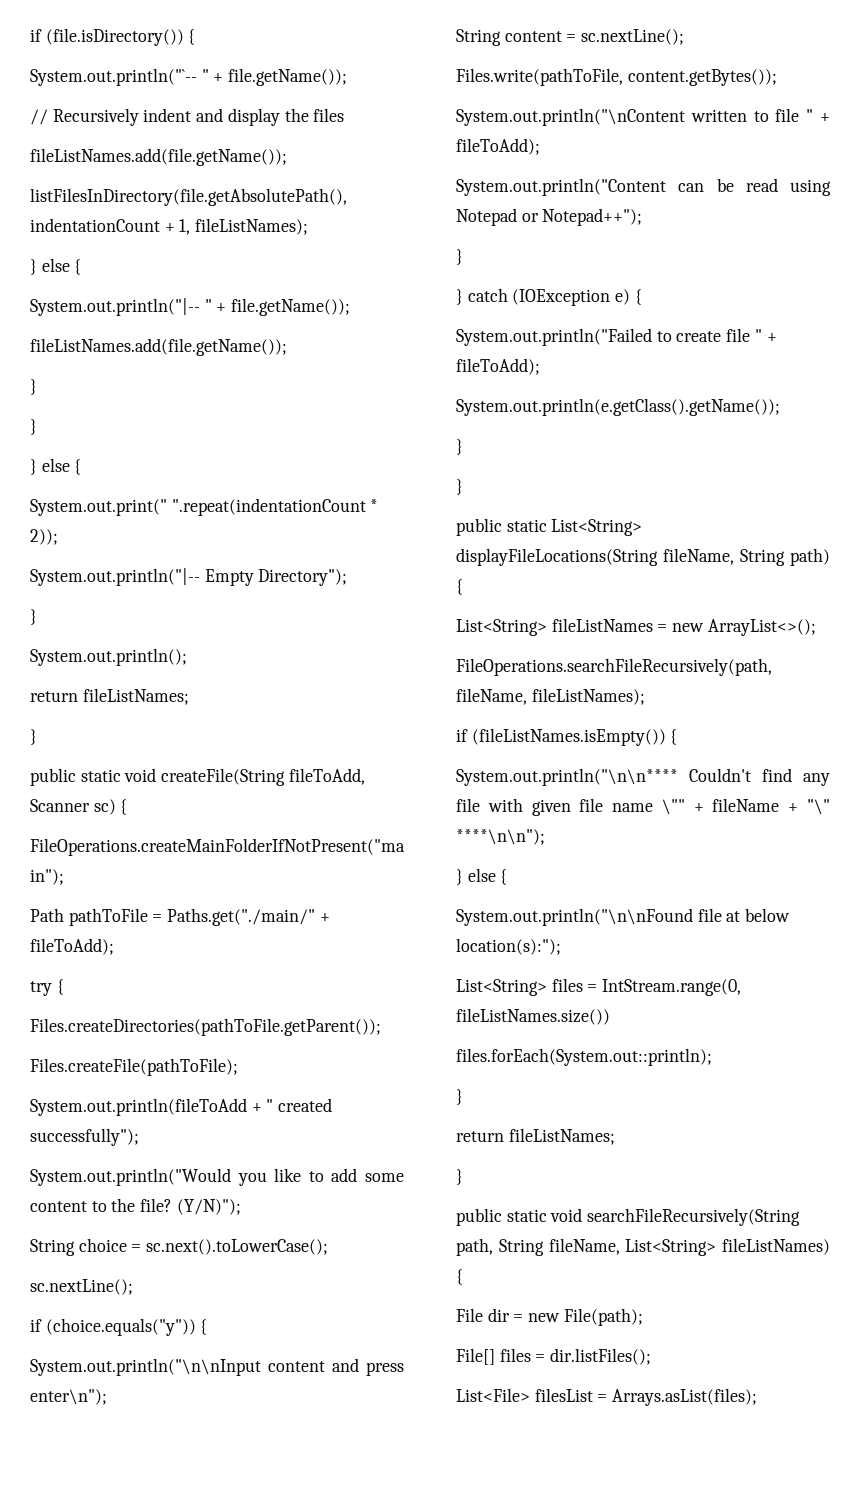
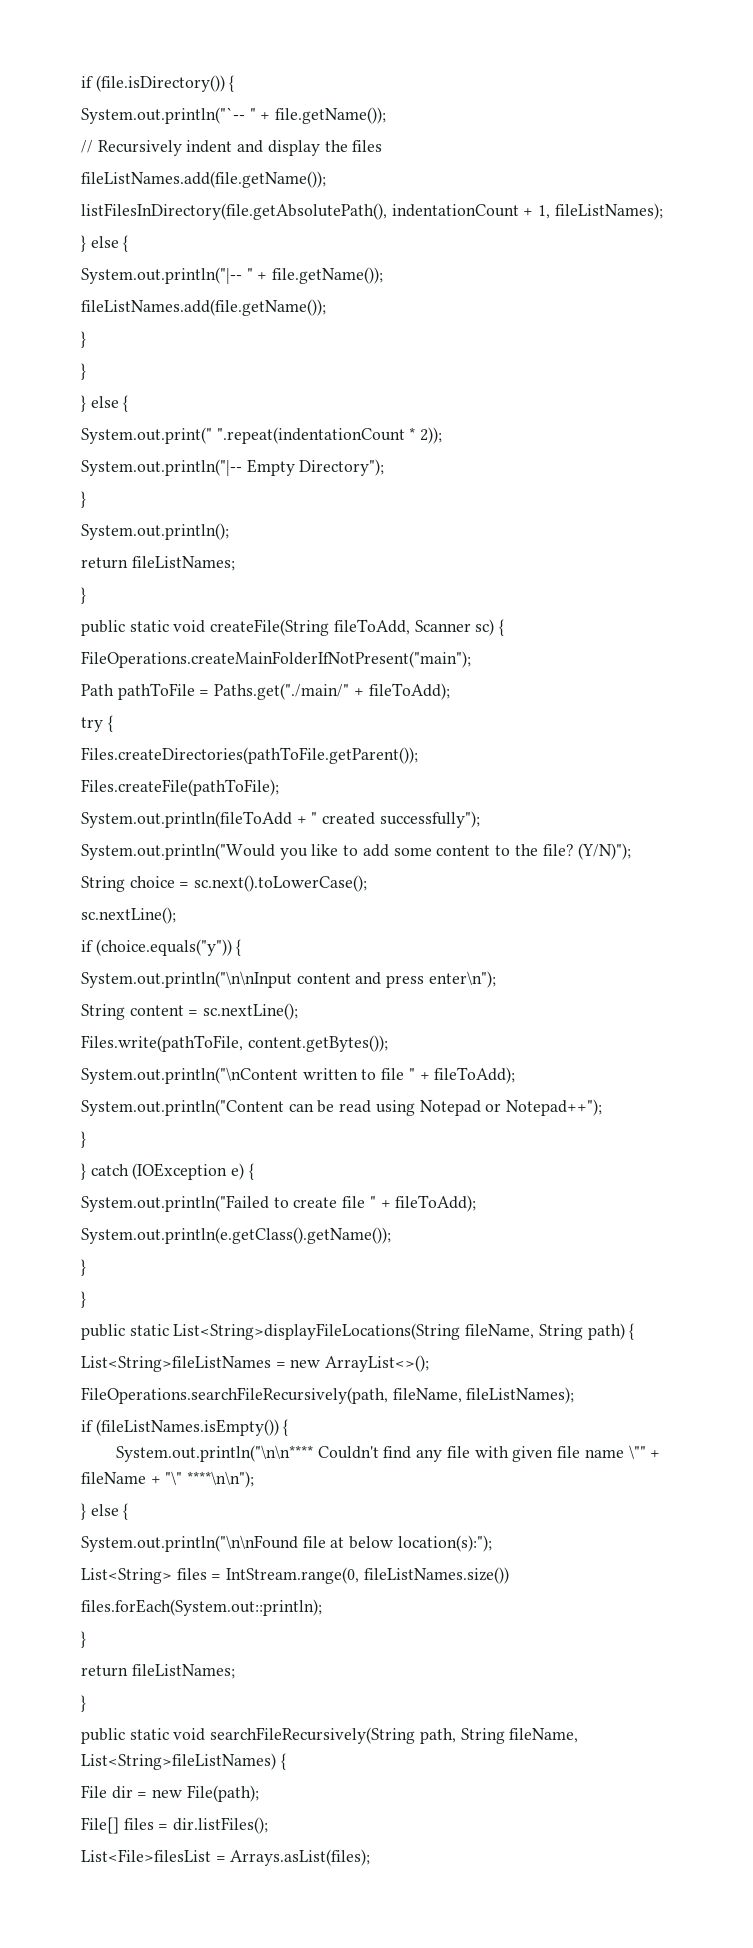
- public static List<String> displayFileLocations(String fileName, String path) {
+ public static List<String>displayFileLocations(String fileName, String path) {
- List<String> fileListNames = new ArrayList<>();
+ List<String>fileListNames = new ArrayList<>();
- public static void searchFileRecursively(String path, String fileName, List<String> fileListNames) {
+ public static void searchFileRecursively(String path, String fileName, List<String>fileListNames) {
- List<File> filesList = Arrays.asList(files);
+ List<File>filesList = Arrays.asList(files);

